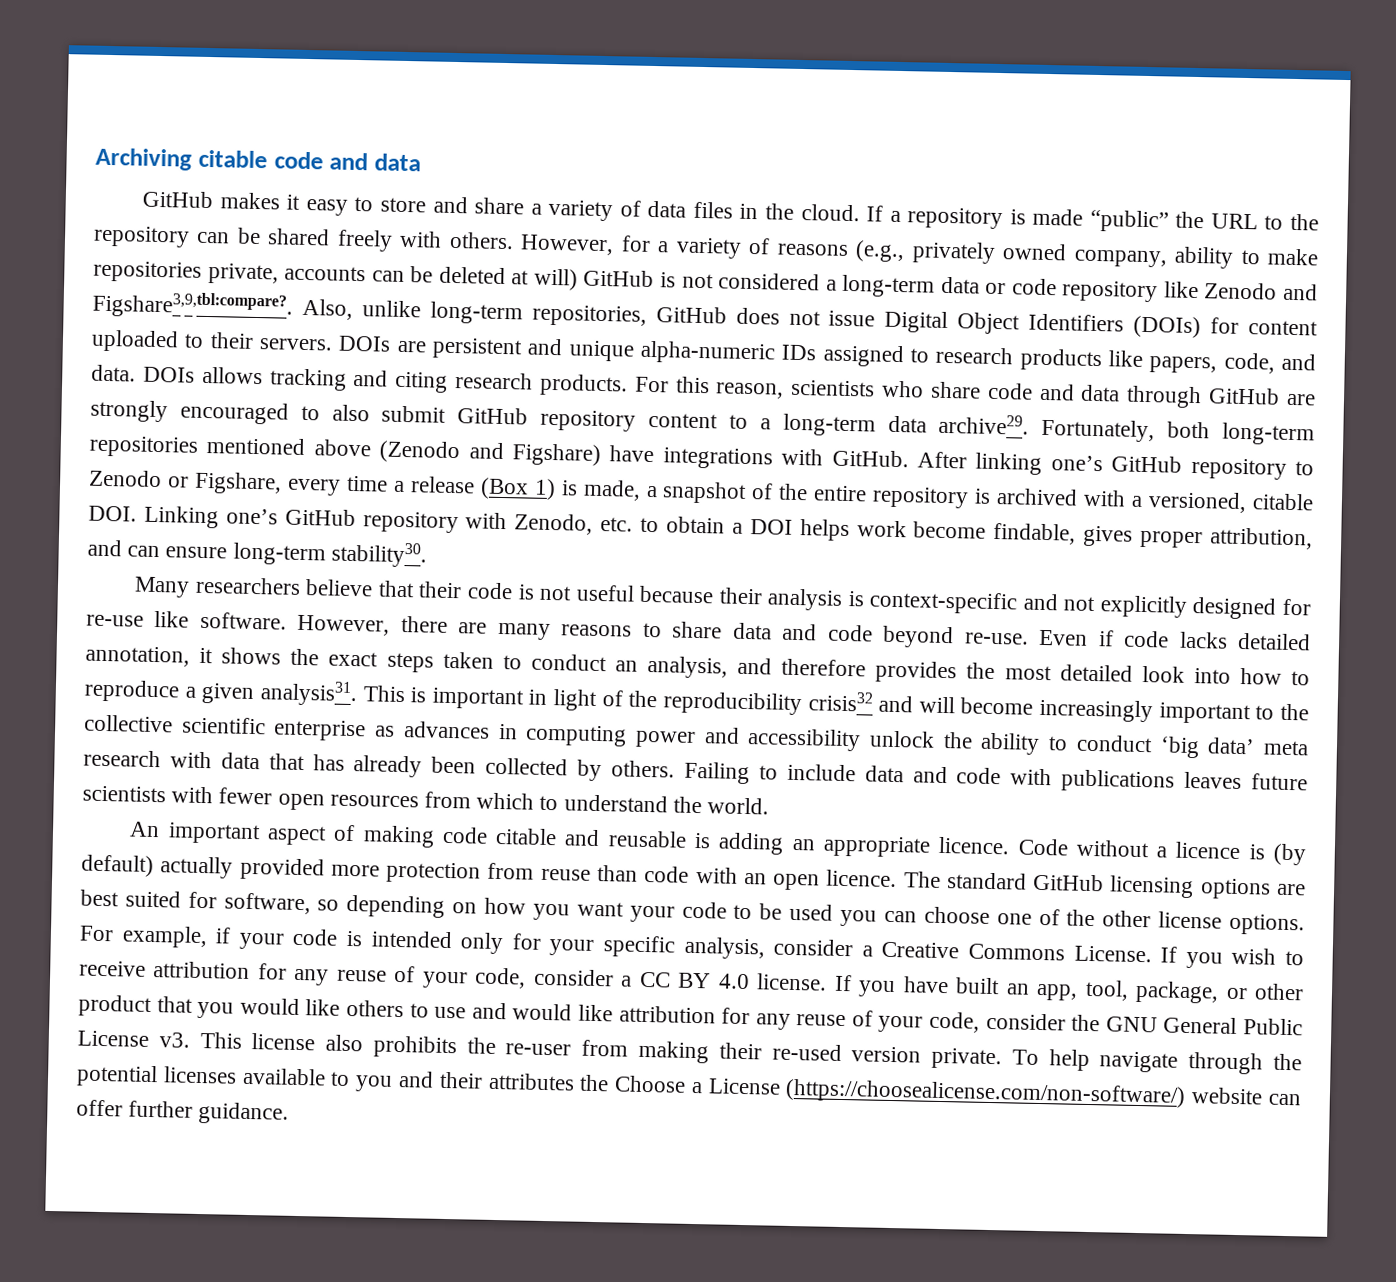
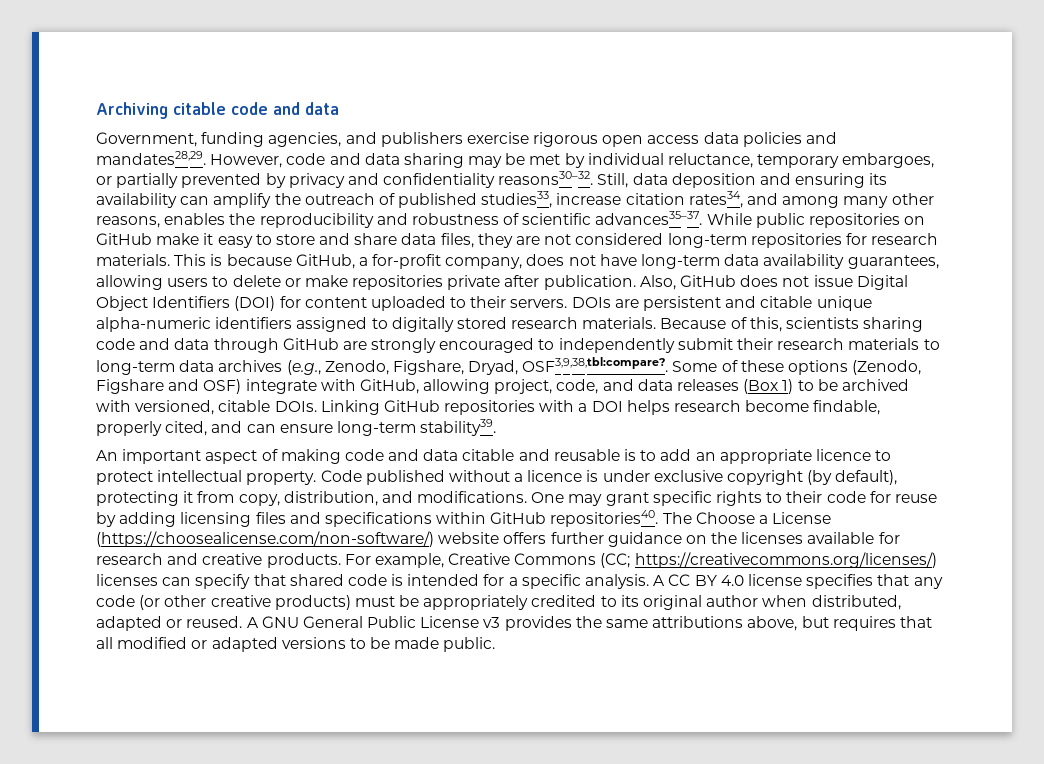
- GitHub makes it easy to store and share a variety of data files in the cloud. If a repository is made “public” the URL to the repository can be shared freely with others. However, for a variety of reasons (e.g., privately owned company, ability to make repositories private, accounts can be deleted at will) GitHub is not considered a long-term data or code repository like Zenodo and Figshare3,9,tbl:compare?. Also, unlike long-term repositories, GitHub does not issue Digital Object Identifiers (DOIs) for content uploaded to their servers.
+ Government, funding agencies, and publishers exercise rigorous open access data policies and mandates28,29. However, code and data sharing may be met by individual reluctance, temporary embargoes, or partially prevented by privacy and confidentiality reasons30–32. Still, data deposition and ensuring its availability can amplify the outreach of published studies33, increase citation rates34, and among many other reasons, enables the reproducibility and robustness of scientific advances35–37. While public repositories on GitHub make it easy to store and share data files, they are not considered long-term repositories for research materials. This is because GitHub, a for-profit company, does not have long-term data availability guarantees, allowing users to delete or make repositories private after publication. Also, GitHub does not issue Digital Object Identifiers (DOI) for content uploaded to their servers.
- DOIs are persistent and unique alpha-numeric IDs assigned to research products like papers, code, and data. DOIs allows tracking and citing research products. For this reason, scientists who share code and data through GitHub are strongly encouraged to also submit GitHub repository content to a long-term data archive29. Fortunately, both long-term repositories mentioned above (Zenodo and Figshare) have integrations with GitHub. After linking one’s GitHub repository to Zenodo or Figshare, every time a release (Box 1) is made, a snapshot of the entire repository is archived with a versioned, citable DOI. Linking one’s GitHub repository with Zenodo, etc. to obtain a DOI helps work become findable, gives proper attribution, and can ensure long-term stability30.
- Many researchers believe that their code is not useful because their analysis is context-specific and not explicitly designed for re-use like software. However, there are many reasons to share data and code beyond re-use. Even if code lacks detailed annotation, it shows the exact steps taken to conduct an analysis, and therefore provides the most detailed look into how to reproduce a given analysis31. This is important in light of the reproducibility crisis32 and will become increasingly important to the collective scientific enterprise as advances in computing power and accessibility unlock the ability to conduct ‘big data’ meta research with data that has already been collected by others. Failing to include data and code with publications leaves future scientists with fewer open resources from which to understand the world.
+ DOIs are persistent and citable unique alpha-numeric identifiers assigned to digitally stored research materials. Because of this, scientists sharing code and data through GitHub are strongly encouraged to independently submit their research materials to long-term data archives (e.g., Zenodo, Figshare, Dryad, OSF3,9,38,tbl:compare?. Some of these options (Zenodo, Figshare and OSF) integrate with GitHub, allowing project, code, and data releases (Box 1) to be archived with versioned, citable DOIs. Linking GitHub repositories with a DOI helps research become findable, properly cited, and can ensure long-term stability39.
- An important aspect of making code citable and reusable is adding an appropriate licence. Code without a licence is (by default) actually provided more protection from reuse than code with an open licence. The standard GitHub licensing options are best suited for software, so depending on how you want your code to be used you can choose one of the other license options. For example, if your code is intended only for your specific analysis, consider a Creative Commons License. If you wish to receive attribution for any reuse of your code, consider a CC BY 4.0 license. If you have built an app, tool, package, or other product that you would like others to use and would like attribution for any reuse of your code, consider the GNU General Public License v3. This license also prohibits the re-user from making their re-used version private. To help navigate through the potential licenses available to you and their attributes the Choose a License (https://choosealicense.com/non-software/) website can offer further guidance.
+ An important aspect of making code and data citable and reusable is to add an appropriate licence to protect intellectual property. Code published without a licence is under exclusive copyright (by default), protecting it from copy, distribution, and modifications. One may grant specific rights to their code for reuse by adding licensing files and specifications within GitHub repositories40. The Choose a License (https://choosealicense.com/non-software/) website offers further guidance on the licenses available for research and creative products. For example, Creative Commons (CC; https://creativecommons.org/licenses/) licenses can specify that shared code is intended for a specific analysis. A CC BY 4.0 license specifies that any code (or other creative products) must be appropriately credited to its original author when distributed, adapted or reused. A GNU General Public License v3 provides the same attributions above, but requires that all modified or adapted versions to be made public.

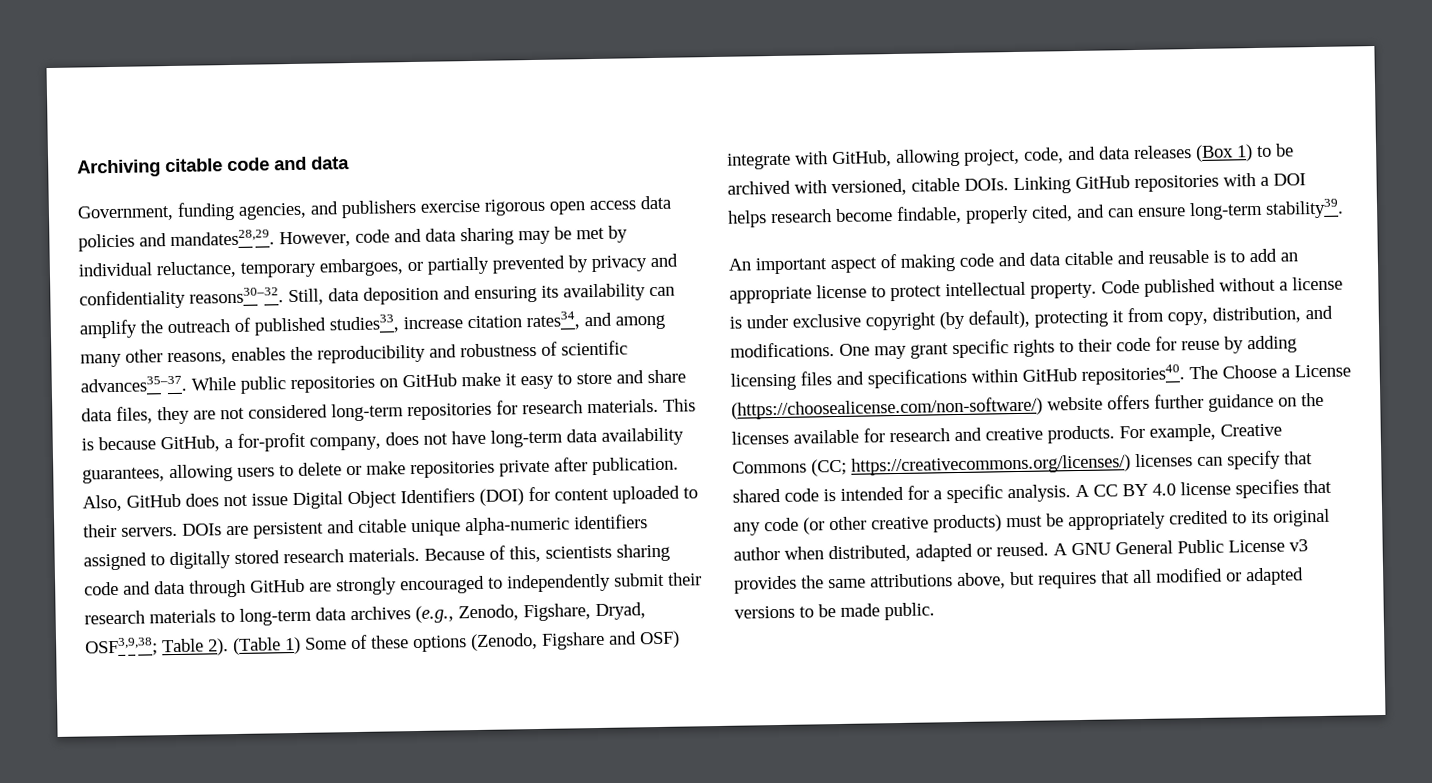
- Because of this, scientists sharing code and data through GitHub are strongly encouraged to independently submit their research materials to long-term data archives (e.g., Zenodo, Figshare, Dryad, OSF3,9,38,tbl:compare?. Some of these options (Zenodo, Figshare and OSF) integrate with GitHub, allowing project, code, and data releases (Box 1) to be archived with versioned, citable DOIs.
+ Because of this, scientists sharing code and data through GitHub are strongly encouraged to independently submit their research materials to long-term data archives (e.g., Zenodo, Figshare, Dryad, OSF3,9,38; Table 2). (Table 1) Some of these options (Zenodo, Figshare and OSF) integrate with GitHub, allowing project, code, and data releases (Box 1) to be archived with versioned, citable DOIs.
- An important aspect of making code and data citable and reusable is to add an appropriate licence to protect intellectual property.
+ An important aspect of making code and data citable and reusable is to add an appropriate license to protect intellectual property.
- Code published without a licence is under exclusive copyright (by default), protecting it from copy, distribution, and modifications.
+ Code published without a license is under exclusive copyright (by default), protecting it from copy, distribution, and modifications.

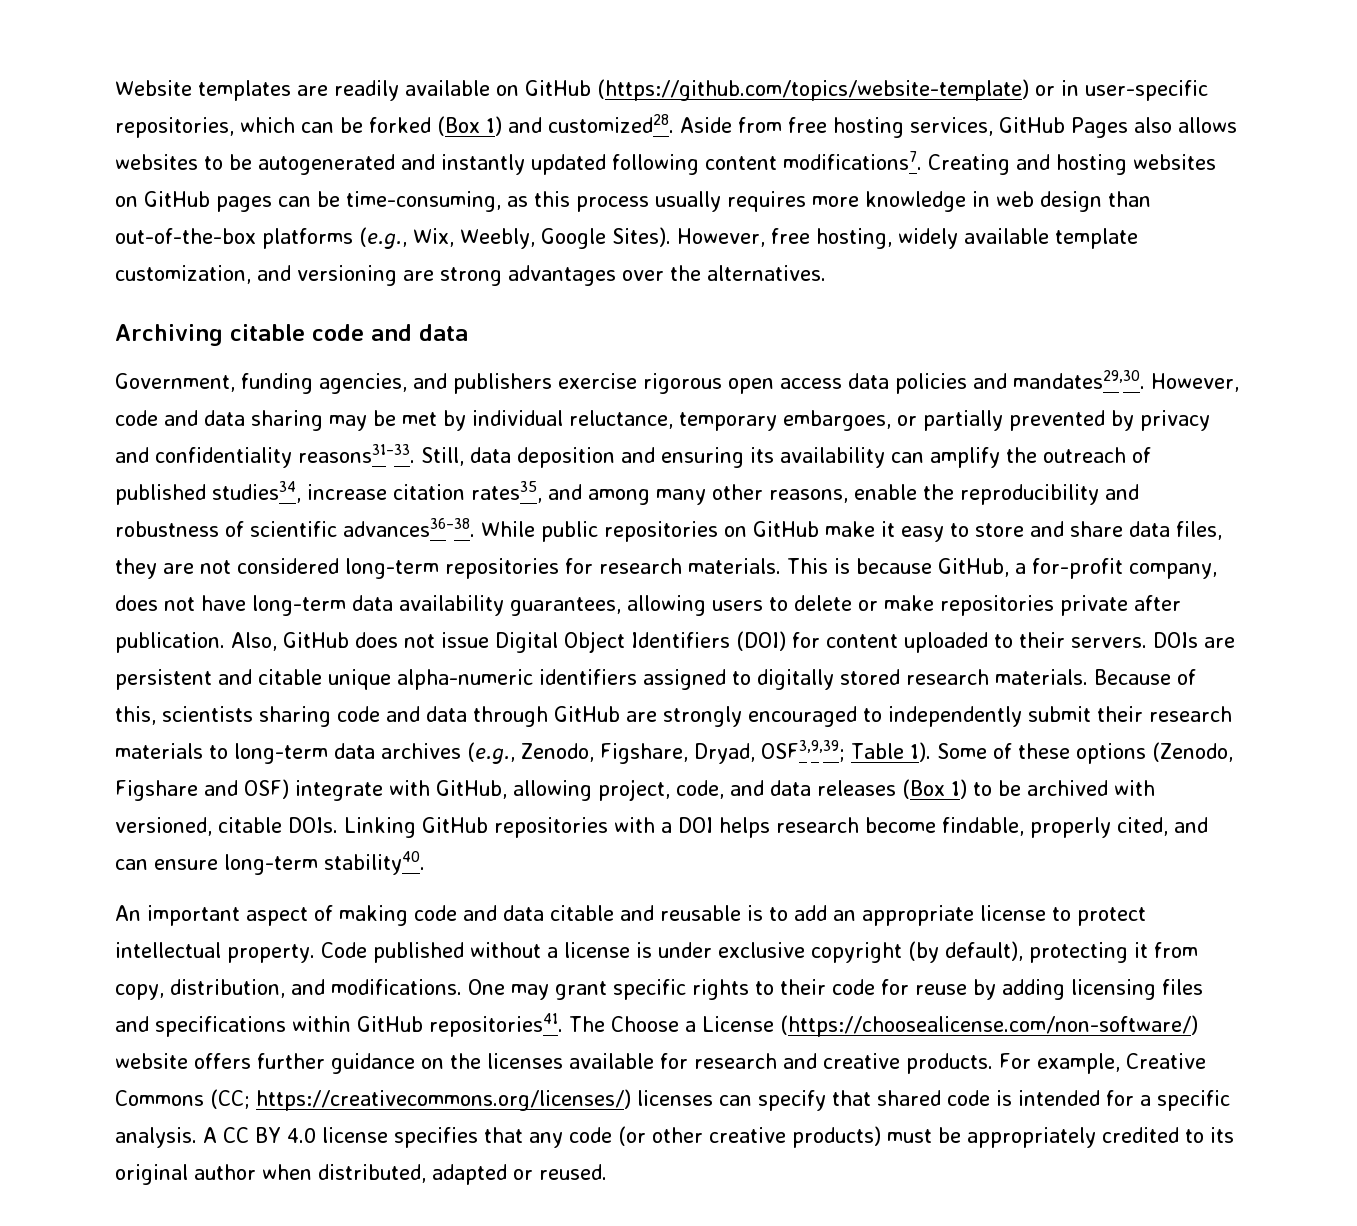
+ Website templates are readily available on GitHub (https://github.com/topics/website-template) or in user-specific repositories, which can be forked (Box 1) and customized28. Aside from free hosting services, GitHub Pages also allows websites to be autogenerated and instantly updated following content modifications7. Creating and hosting websites on GitHub pages can be time-consuming, as this process usually requires more knowledge in web design than out-of-the-box platforms (e.g., Wix, Weebly, Google Sites). However, free hosting, widely available template customization, and versioning are strong advantages over the alternatives.
- Government, funding agencies, and publishers exercise rigorous open access data policies and mandates28,29.
+ Government, funding agencies, and publishers exercise rigorous open access data policies and mandates29,30.
- However, code and data sharing may be met by individual reluctance, temporary embargoes, or partially prevented by privacy and confidentiality reasons30–32.
+ However, code and data sharing may be met by individual reluctance, temporary embargoes, or partially prevented by privacy and confidentiality reasons31–33.
- Still, data deposition and ensuring its availability can amplify the outreach of published studies33, increase citation rates34, and among many other reasons, enables the reproducibility and robustness of scientific advances35–37.
+ Still, data deposition and ensuring its availability can amplify the outreach of published studies34, increase citation rates35, and among many other reasons, enable the reproducibility and robustness of scientific advances36–38.
- Because of this, scientists sharing code and data through GitHub are strongly encouraged to independently submit their research materials to long-term data archives (e.g., Zenodo, Figshare, Dryad, OSF3,9,38; Table 2). (Table 1) Some of these options (Zenodo, Figshare and OSF) integrate with GitHub, allowing project, code, and data releases (Box 1) to be archived with versioned, citable DOIs.
+ Because of this, scientists sharing code and data through GitHub are strongly encouraged to independently submit their research materials to long-term data archives (e.g., Zenodo, Figshare, Dryad, OSF3,9,39; Table 1). Some of these options (Zenodo, Figshare and OSF) integrate with GitHub, allowing project, code, and data releases (Box 1) to be archived with versioned, citable DOIs.
- Linking GitHub repositories with a DOI helps research become findable, properly cited, and can ensure long-term stability39.
+ Linking GitHub repositories with a DOI helps research become findable, properly cited, and can ensure long-term stability40.
- One may grant specific rights to their code for reuse by adding licensing files and specifications within GitHub repositories40.
+ One may grant specific rights to their code for reuse by adding licensing files and specifications within GitHub repositories41.
- A GNU General Public License v3 provides the same attributions above, but requires that all modified or adapted versions to be made public.

